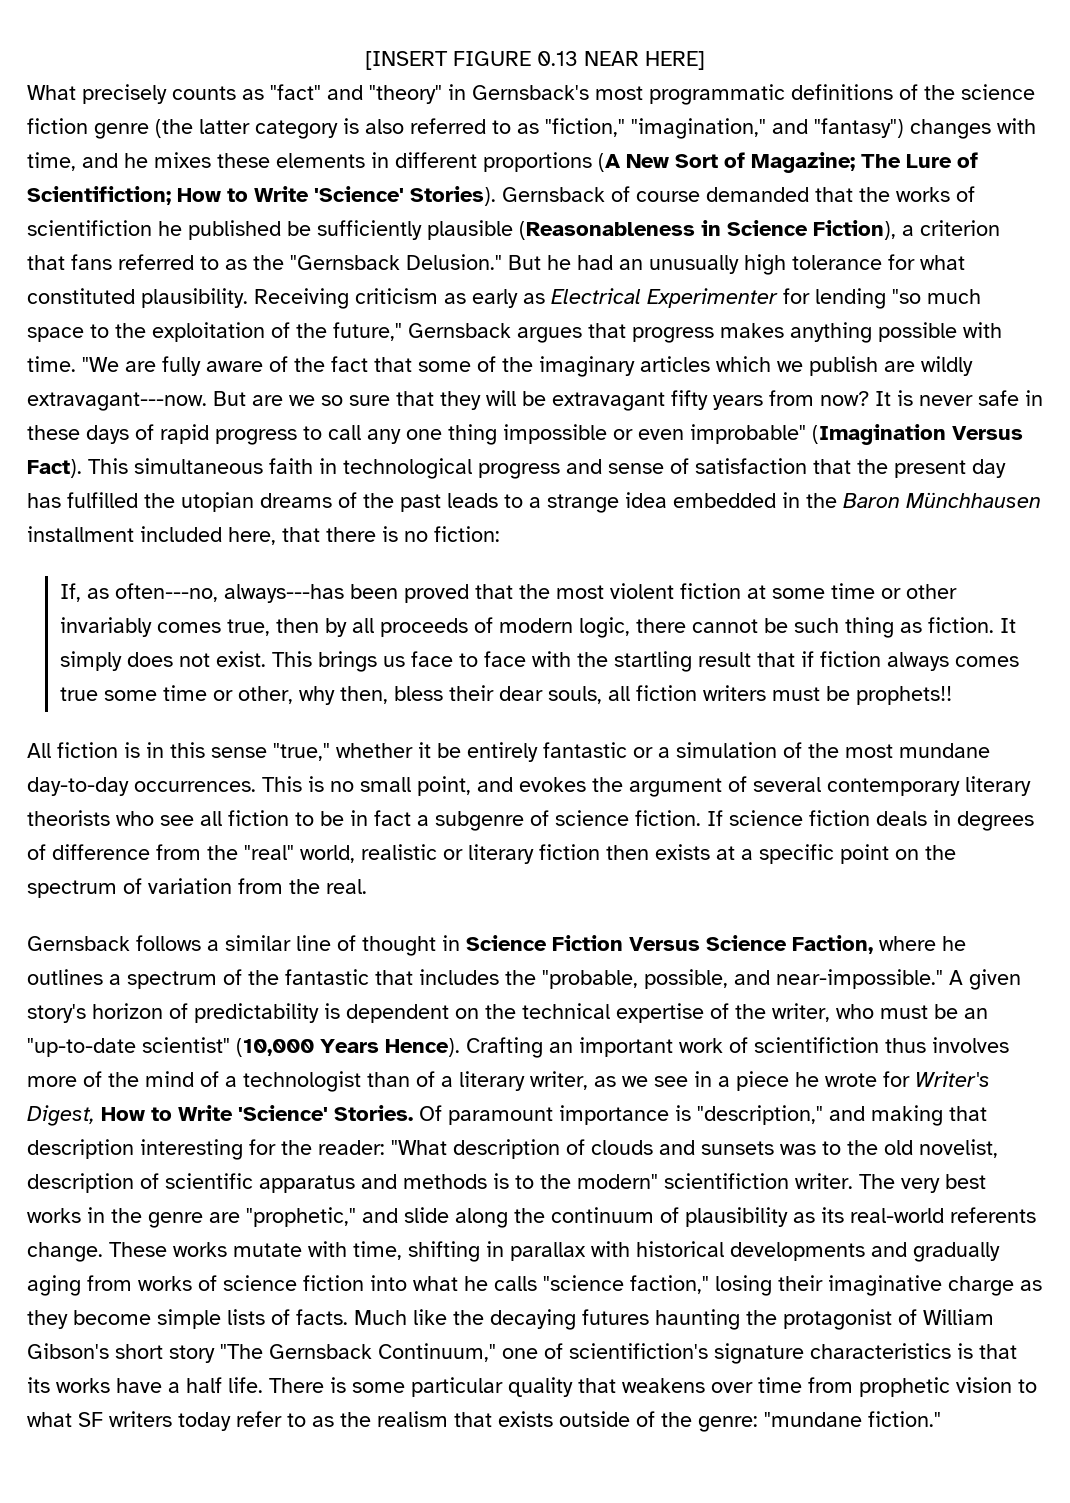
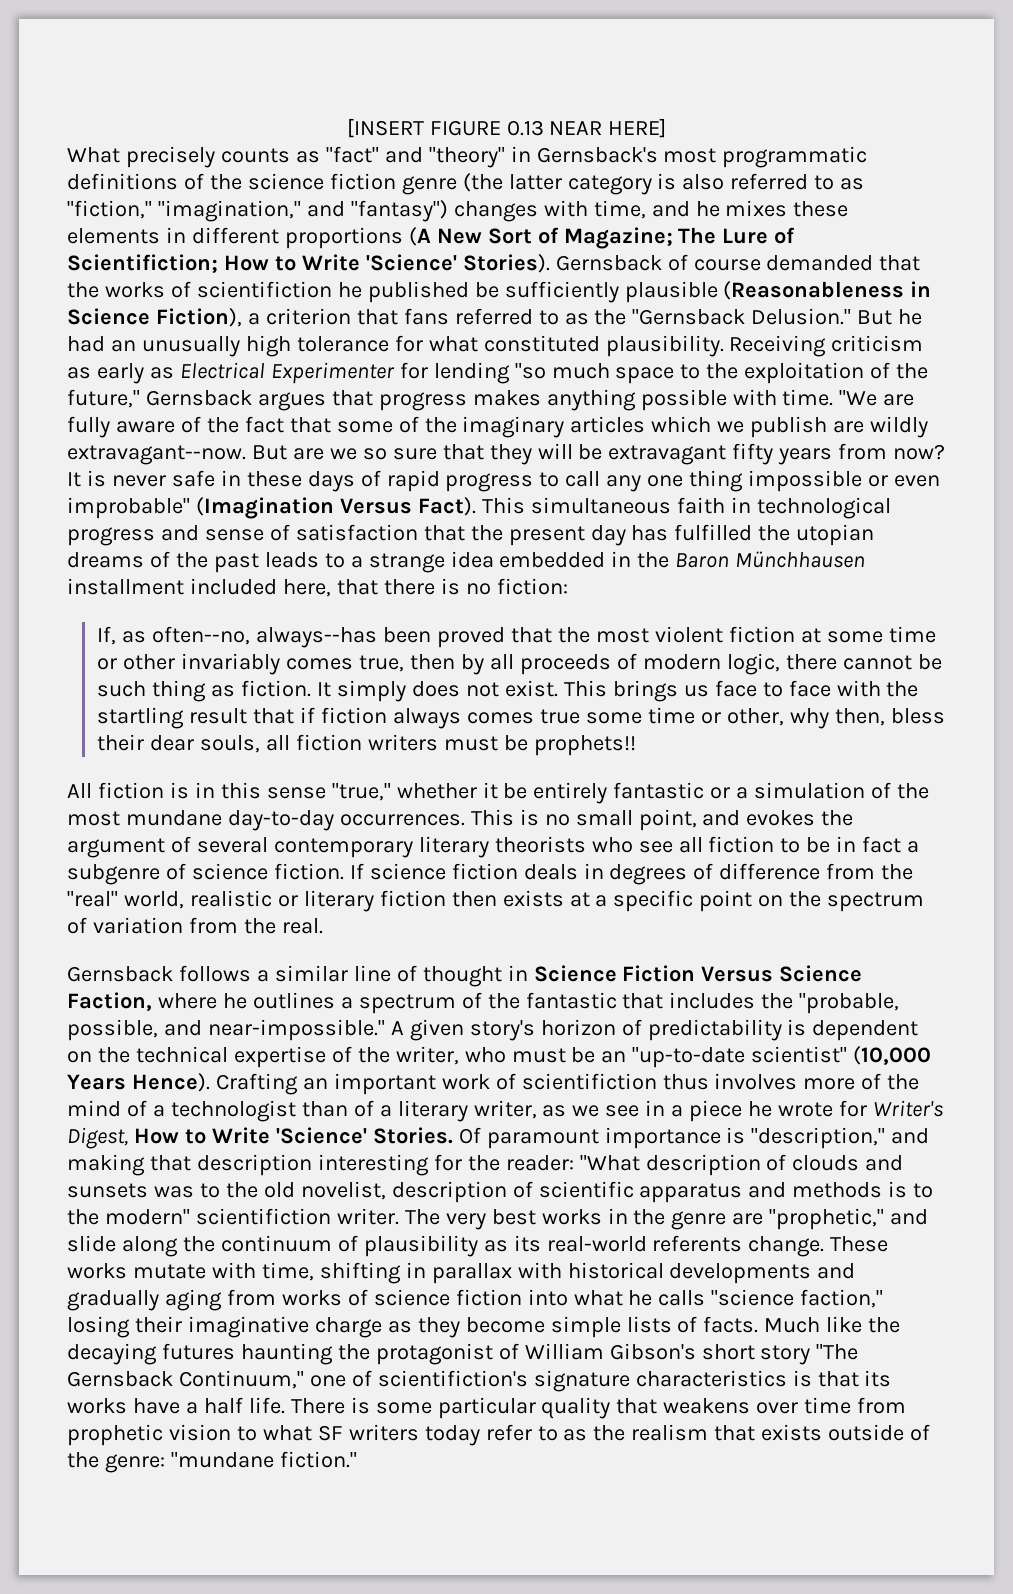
- "We are fully aware of the fact that some of the imaginary articles which we publish are wildly extravagant---now.
+ "We are fully aware of the fact that some of the imaginary articles which we publish are wildly extravagant--now.
- If, as often---no, always---has been proved that the most violent fiction at some time or other invariably comes true, then by all proceeds of modern logic, there cannot be such thing as fiction.
+ If, as often--no, always--has been proved that the most violent fiction at some time or other invariably comes true, then by all proceeds of modern logic, there cannot be such thing as fiction.

